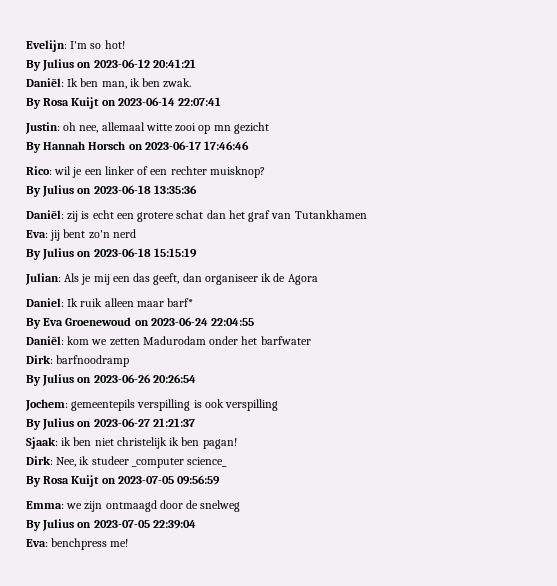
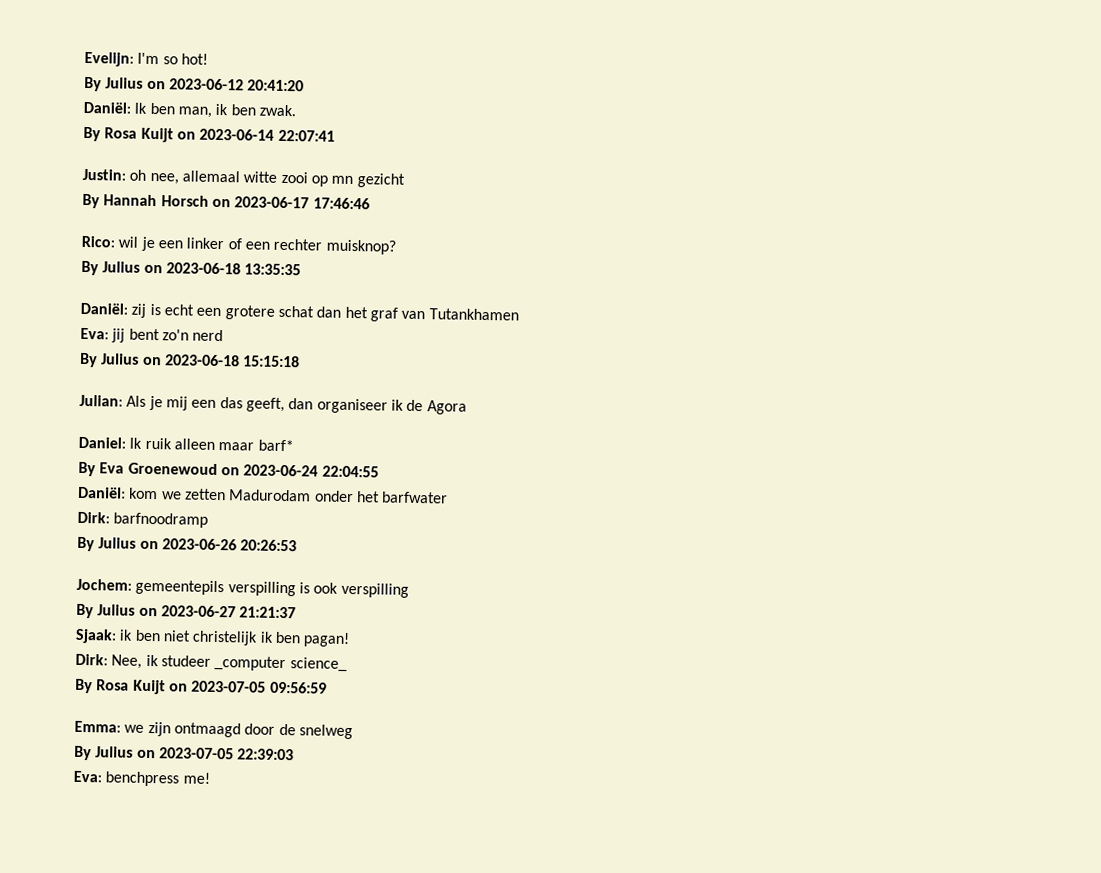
- By Julius on 2023-06-12 20:41:21
+ By Julius on 2023-06-12 20:41:20
- By Julius on 2023-06-18 13:35:36
+ By Julius on 2023-06-18 13:35:35
- By Julius on 2023-06-18 15:15:19
+ By Julius on 2023-06-18 15:15:18
- By Julius on 2023-06-26 20:26:54
+ By Julius on 2023-06-26 20:26:53
- By Julius on 2023-07-05 22:39:04
+ By Julius on 2023-07-05 22:39:03

